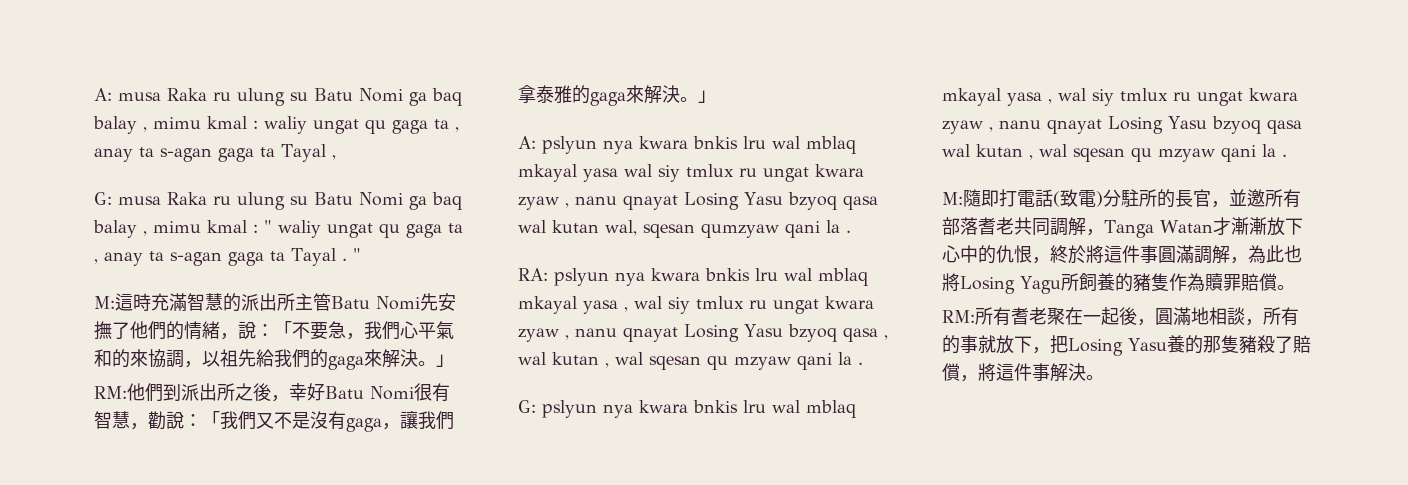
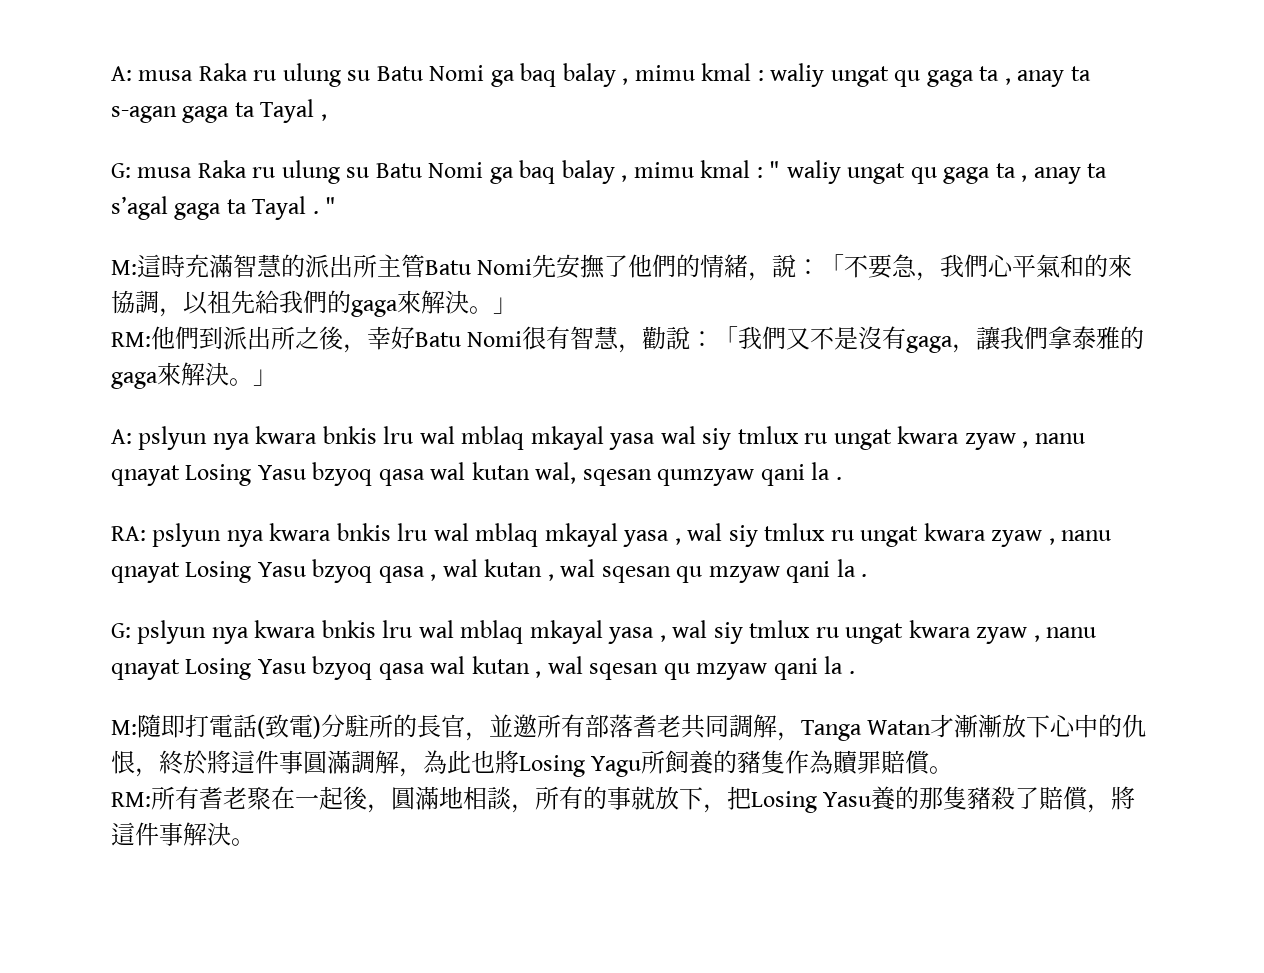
- G: musa Raka ru ulung su Batu Nomi ga baq balay , mimu kmal : " waliy ungat qu gaga ta , anay ta s-agan gaga ta Tayal .
+ G: musa Raka ru ulung su Batu Nomi ga baq balay , mimu kmal : " waliy ungat qu gaga ta , anay ta s’agal gaga ta Tayal .

